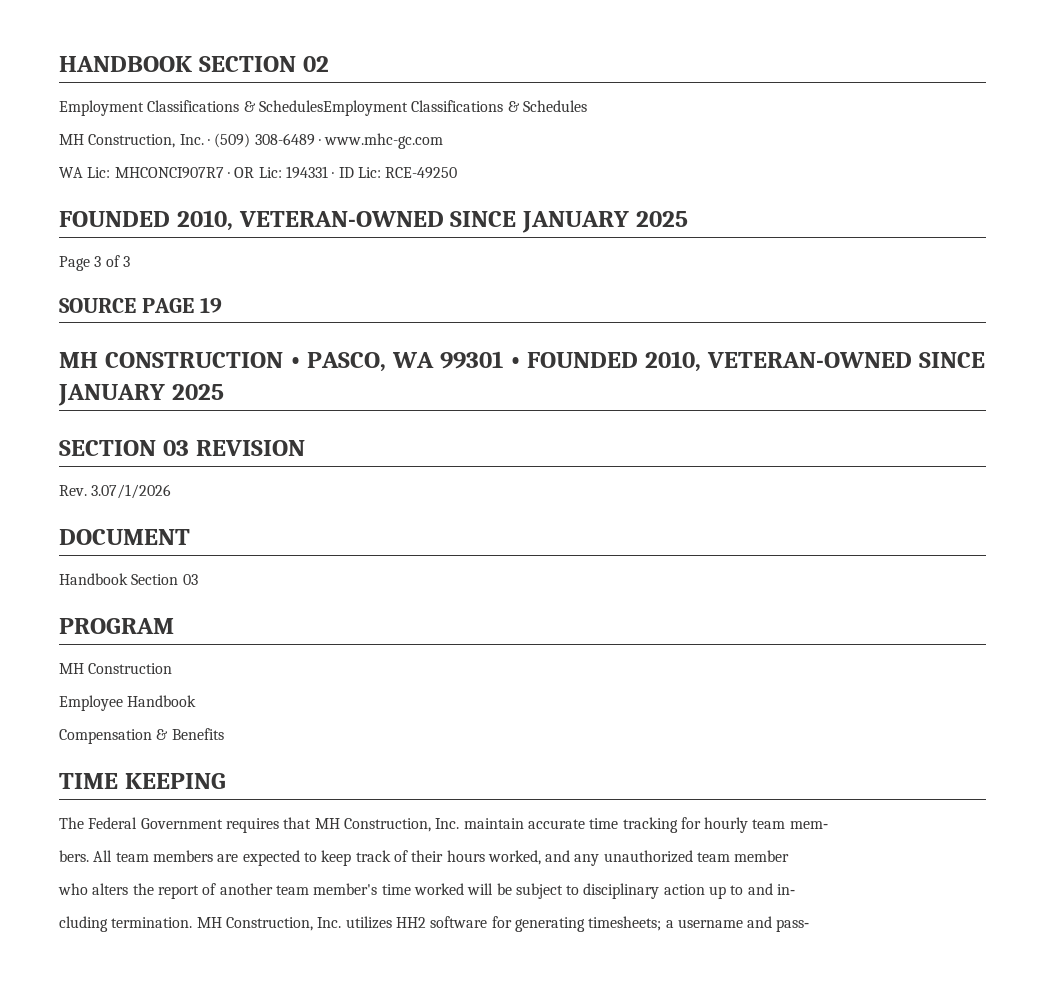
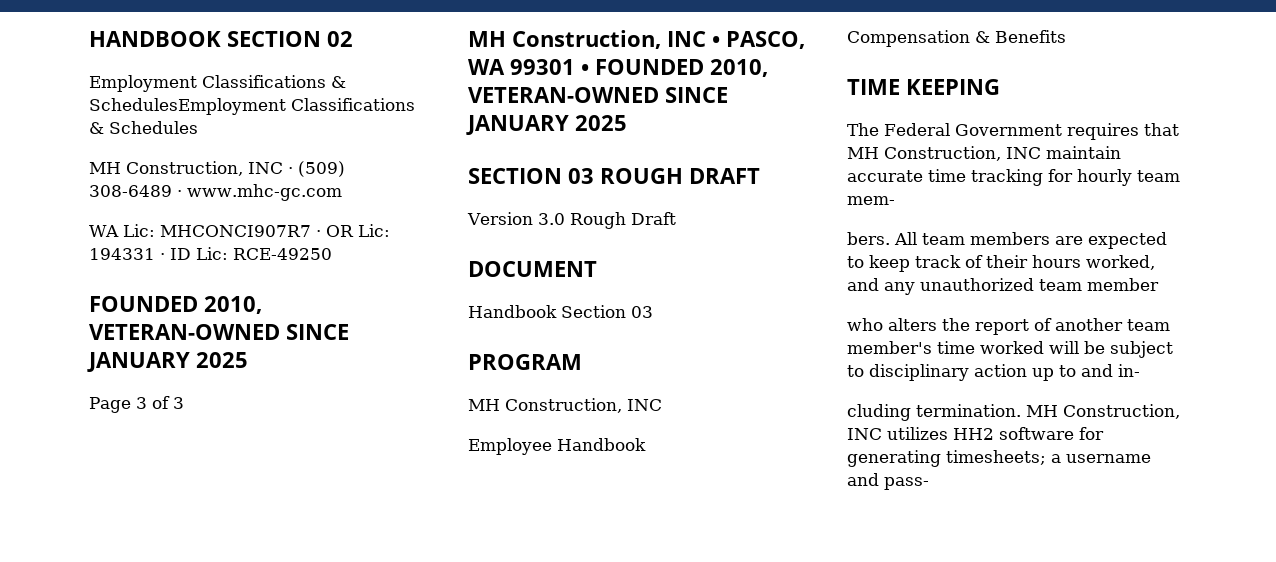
- MH Construction, Inc. · (509) 308-6489 · www.mhc-gc.com
+ MH Construction, INC · (509) 308-6489 · www.mhc-gc.com
- SOURCE PAGE 19
- MH CONSTRUCTION • PASCO, WA 99301 • FOUNDED 2010, VETERAN-OWNED SINCE JANUARY 2025
+ MH Construction, INC • PASCO, WA 99301 • FOUNDED 2010, VETERAN-OWNED SINCE JANUARY 2025
- SECTION 03 REVISION
- Rev. 3.07/1/2026
+ SECTION 03 ROUGH DRAFT
+ Version 3.0 Rough Draft
  PROGRAM
- MH Construction
+ MH Construction, INC
- The Federal Government requires that MH Construction, Inc. maintain accurate time tracking for hourly team mem‐
+ The Federal Government requires that MH Construction, INC maintain accurate time tracking for hourly team mem‐
- MH Construction, Inc. utilizes HH2 software for generating timesheets; a username and pass‐
+ MH Construction, INC utilizes HH2 software for generating timesheets; a username and pass‐

